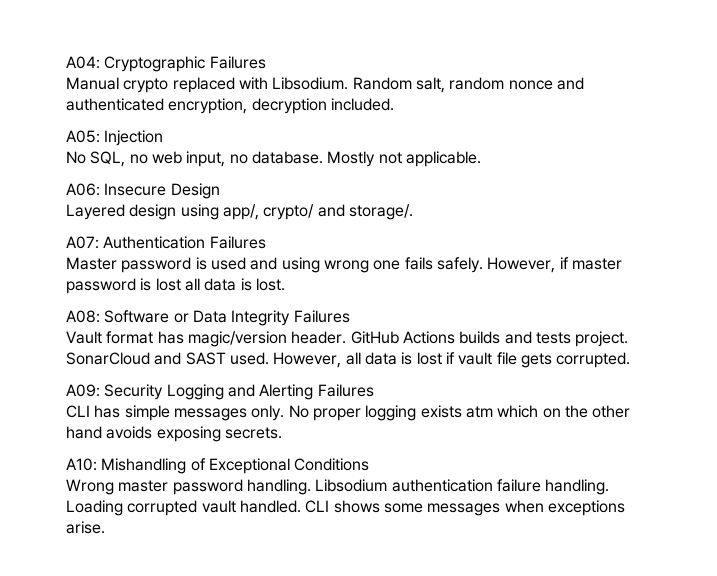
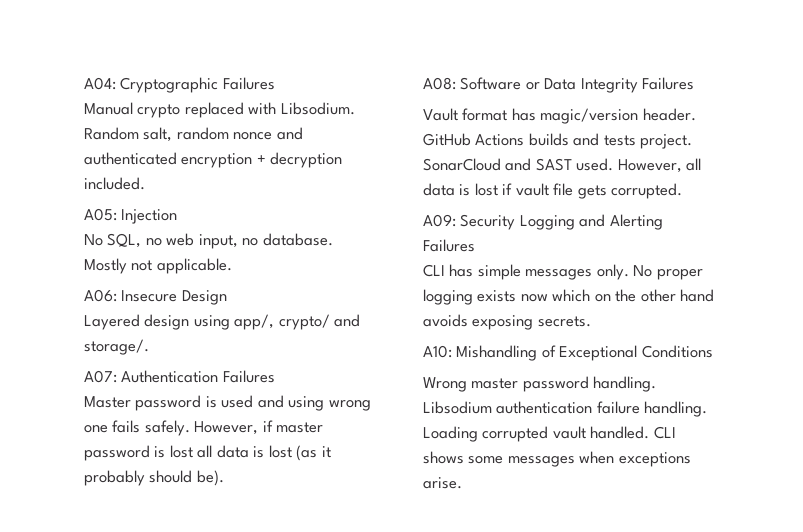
- Random salt, random nonce and authenticated encryption, decryption included.
+ Random salt, random nonce and authenticated encryption + decryption included.
- However, if master password is lost all data is lost.
+ However, if master password is lost all data is lost (as it probably should be).
- No proper logging exists atm which on the other hand avoids exposing secrets.
+ No proper logging exists now which on the other hand avoids exposing secrets.

